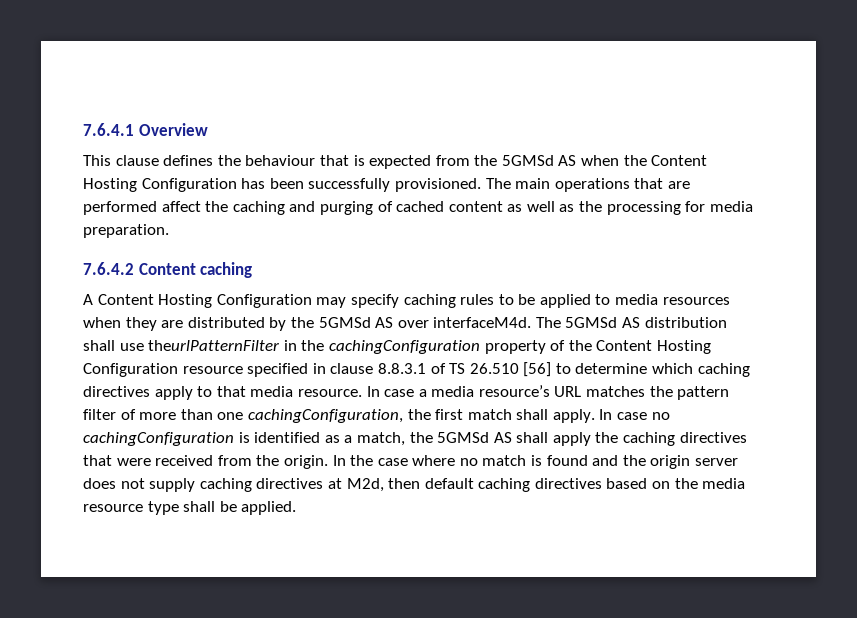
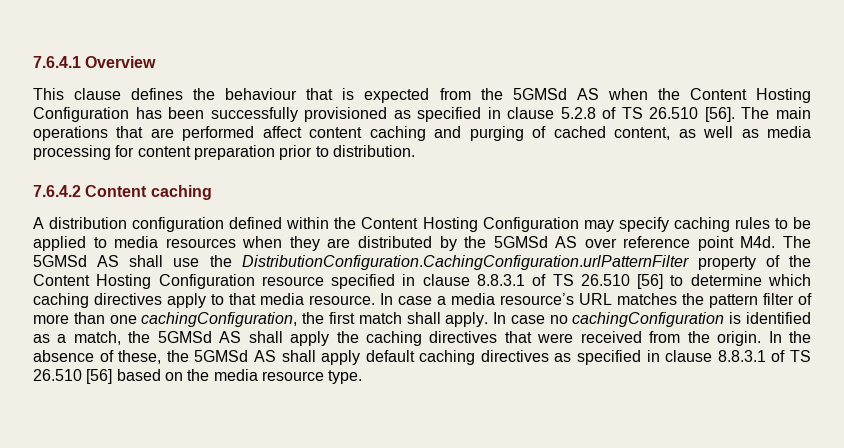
- This clause defines the behaviour that is expected from the 5GMSd AS when the Content Hosting Configuration has been successfully provisioned.
+ This clause defines the behaviour that is expected from the 5GMSd AS when the Content Hosting Configuration has been successfully provisioned as specified in clause 5.2.8 of TS 26.510 [56].
- The main operations that are performed affect the caching and purging of cached content as well as the processing for media preparation.
+ The main operations that are performed affect content caching and purging of cached content, as well as media processing for content preparation prior to distribution.
- A Content Hosting Configuration may specify caching rules to be applied to media resources when they are distributed by the 5GMSd AS over interfaceM4d. The 5GMSd AS distribution shall use theurlPatternFilter in the cachingConfiguration property of the Content Hosting Configuration resource specified in clause 8.8.3.1 of TS 26.510 [56] to determine which caching directives apply to that media resource.
+ A distribution configuration defined within the Content Hosting Configuration may specify caching rules to be applied to media resources when they are distributed by the 5GMSd AS over reference point M4d. The 5GMSd AS shall use the DistributionConfiguration.CachingConfiguration.urlPatternFilter property of the Content Hosting Configuration resource specified in clause 8.8.3.1 of TS 26.510 [56] to determine which caching directives apply to that media resource.
- In the case where no match is found and the origin server does not supply caching directives at M2d, then default caching directives based on the media resource type shall be applied.
+ In the absence of these, the 5GMSd AS shall apply default caching directives as specified in clause 8.8.3.1 of TS 26.510 [56] based on the media resource type.

